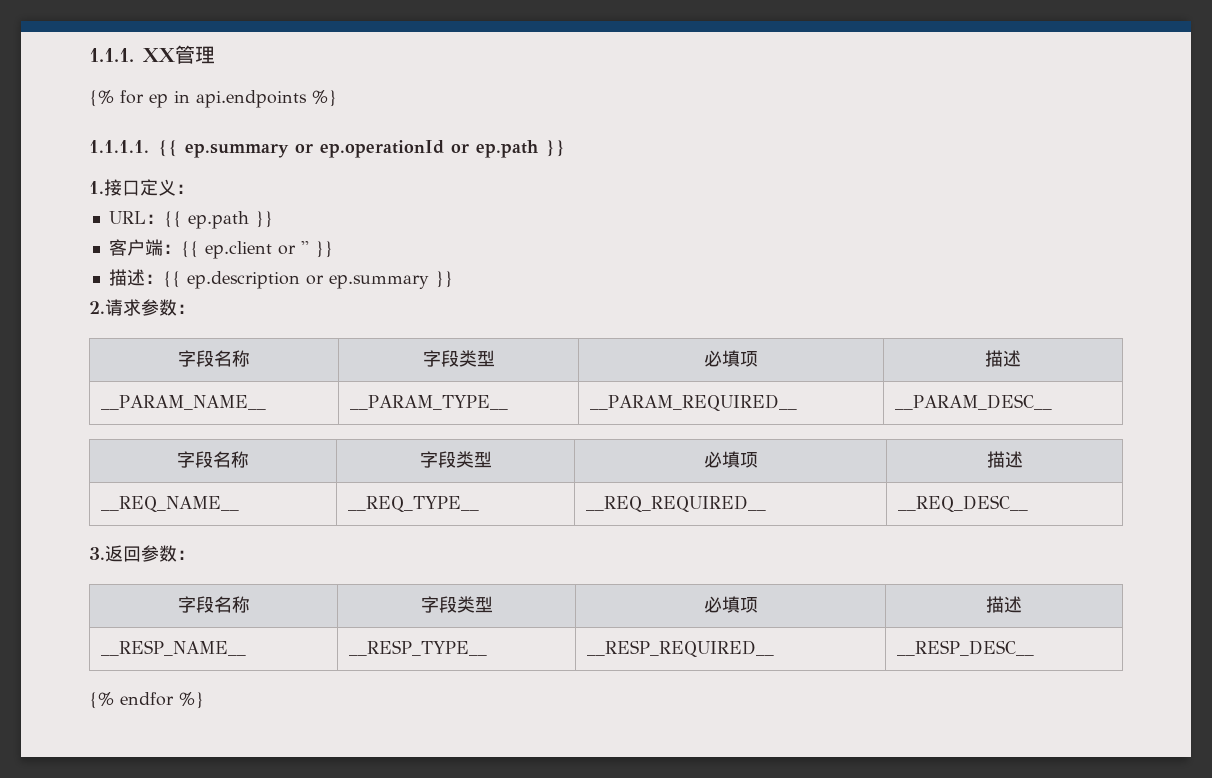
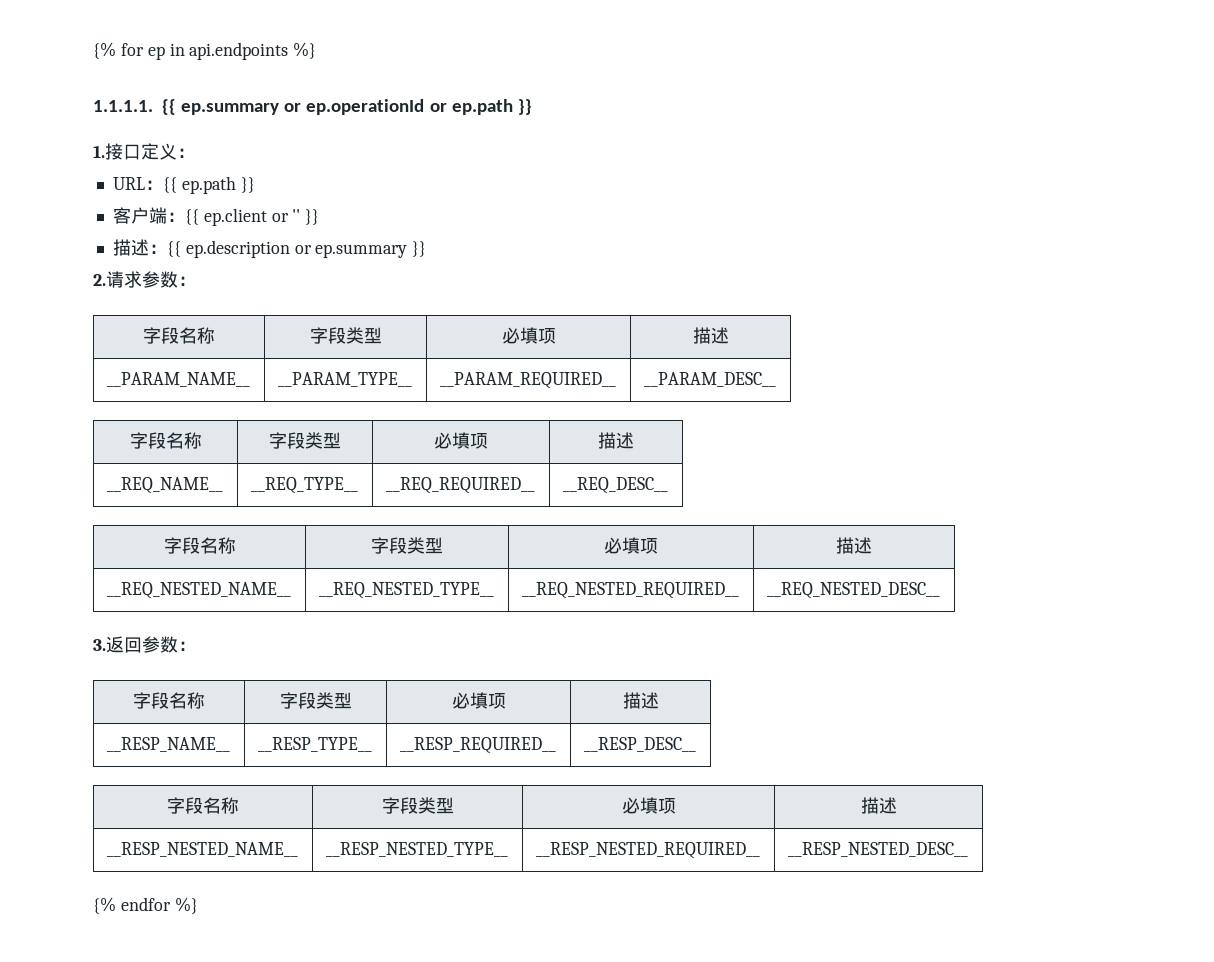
- 1.1.1. XX管理
  __REQ_NAME__ | __REQ_TYPE__ | __REQ_REQUIRED__ | __REQ_DESC__
+ 字段名称 | 字段类型 | 必填项 | 描述
+ __REQ_NESTED_NAME__ | __REQ_NESTED_TYPE__ | __REQ_NESTED_REQUIRED__ | __REQ_NESTED_DESC__
  __RESP_NAME__ | __RESP_TYPE__ | __RESP_REQUIRED__ | __RESP_DESC__
+ 字段名称 | 字段类型 | 必填项 | 描述
+ __RESP_NESTED_NAME__ | __RESP_NESTED_TYPE__ | __RESP_NESTED_REQUIRED__ | __RESP_NESTED_DESC__

